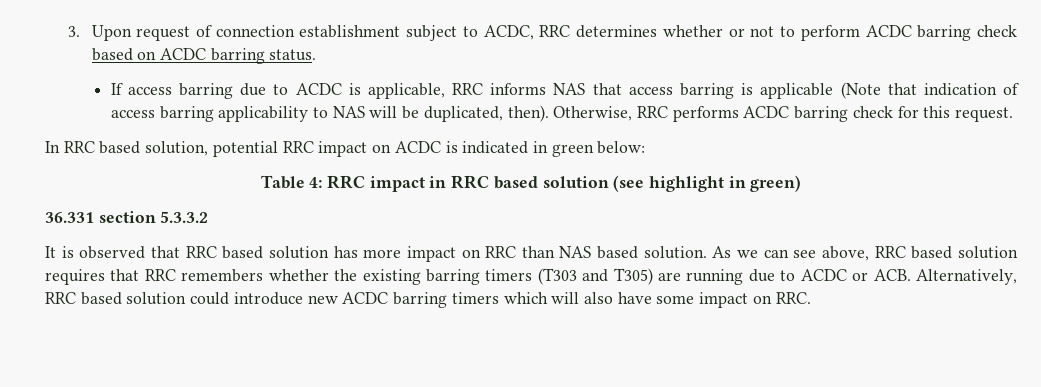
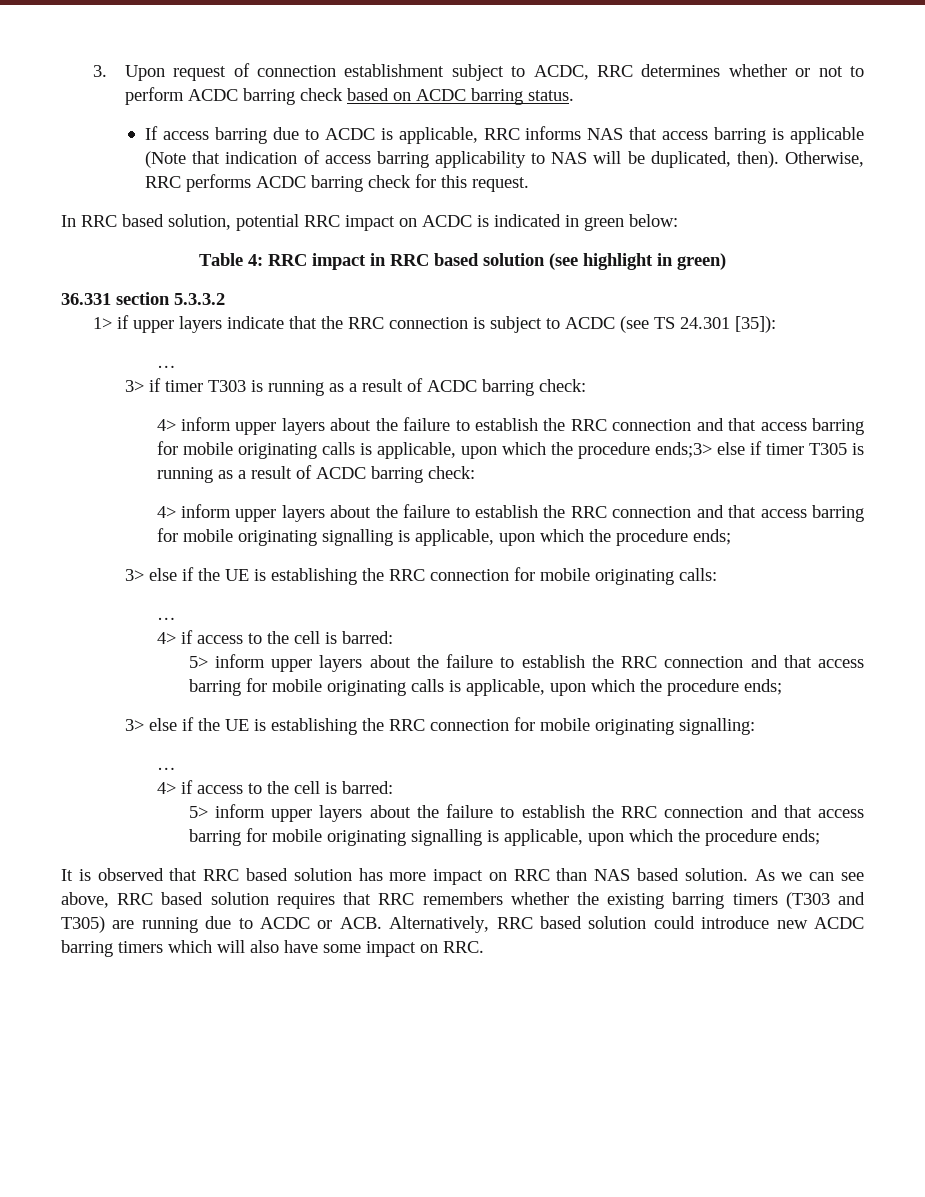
+ 1> if upper layers indicate that the RRC connection is subject to ACDC (see TS 24.301 [35]):
+ …
+ 3> if timer T303 is running as a result of ACDC barring check:
+ 4> inform upper layers about the failure to establish the RRC connection and that access barring for mobile originating calls is applicable, upon which the procedure ends;3> else if timer T305 is running as a result of ACDC barring check:
+ 4> inform upper layers about the failure to establish the RRC connection and that access barring for mobile originating signalling is applicable, upon which the procedure ends;
+ 3> else if the UE is establishing the RRC connection for mobile originating calls:
+ …
+ 4> if access to the cell is barred:
+ 5> inform upper layers about the failure to establish the RRC connection and that access barring for mobile originating calls is applicable, upon which the procedure ends;
+ 3> else if the UE is establishing the RRC connection for mobile originating signalling:
+ …
+ 4> if access to the cell is barred:
+ 5> inform upper layers about the failure to establish the RRC connection and that access barring for mobile originating signalling is applicable, upon which the procedure ends;

